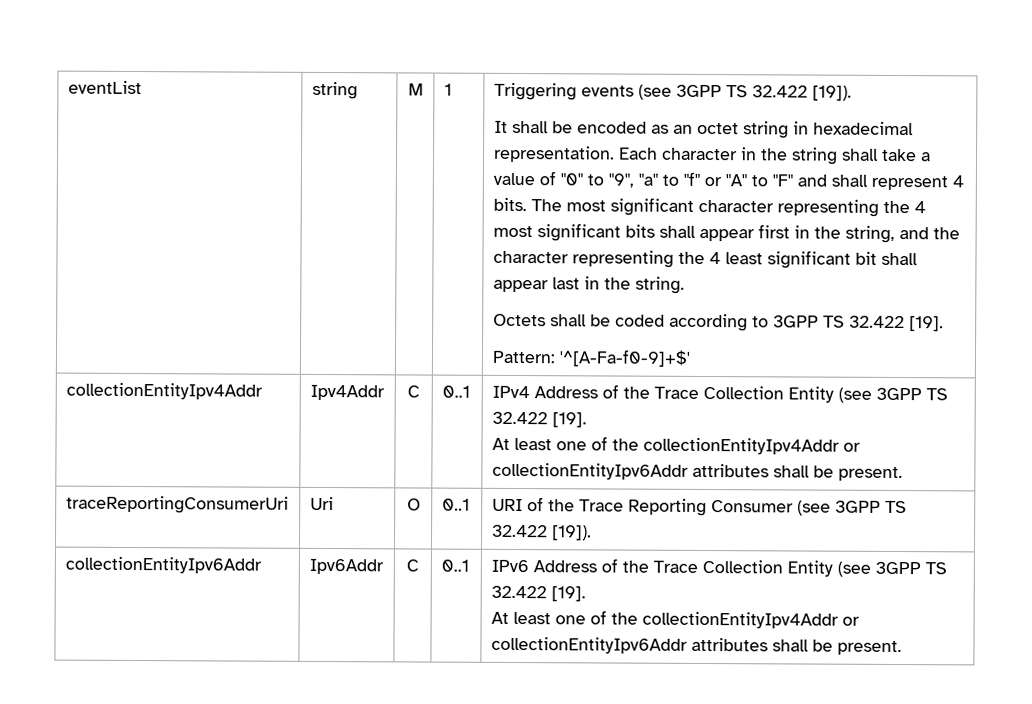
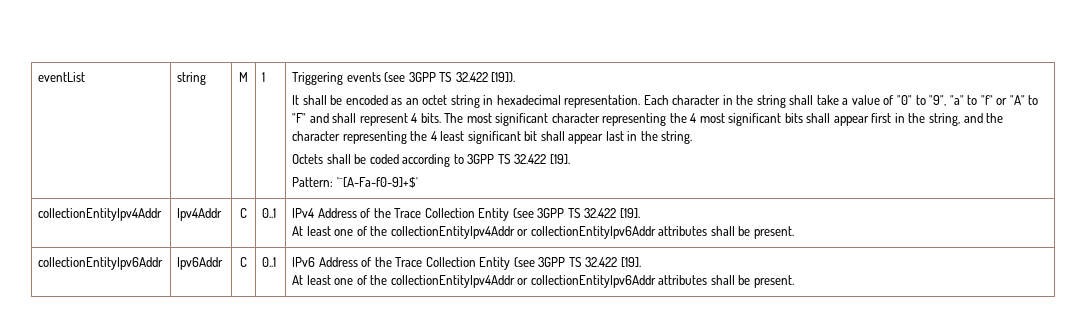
- traceReportingConsumerUri | Uri | O | 0..1 | URI of the Trace Reporting Consumer (see 3GPP TS 32.422 [19]).

